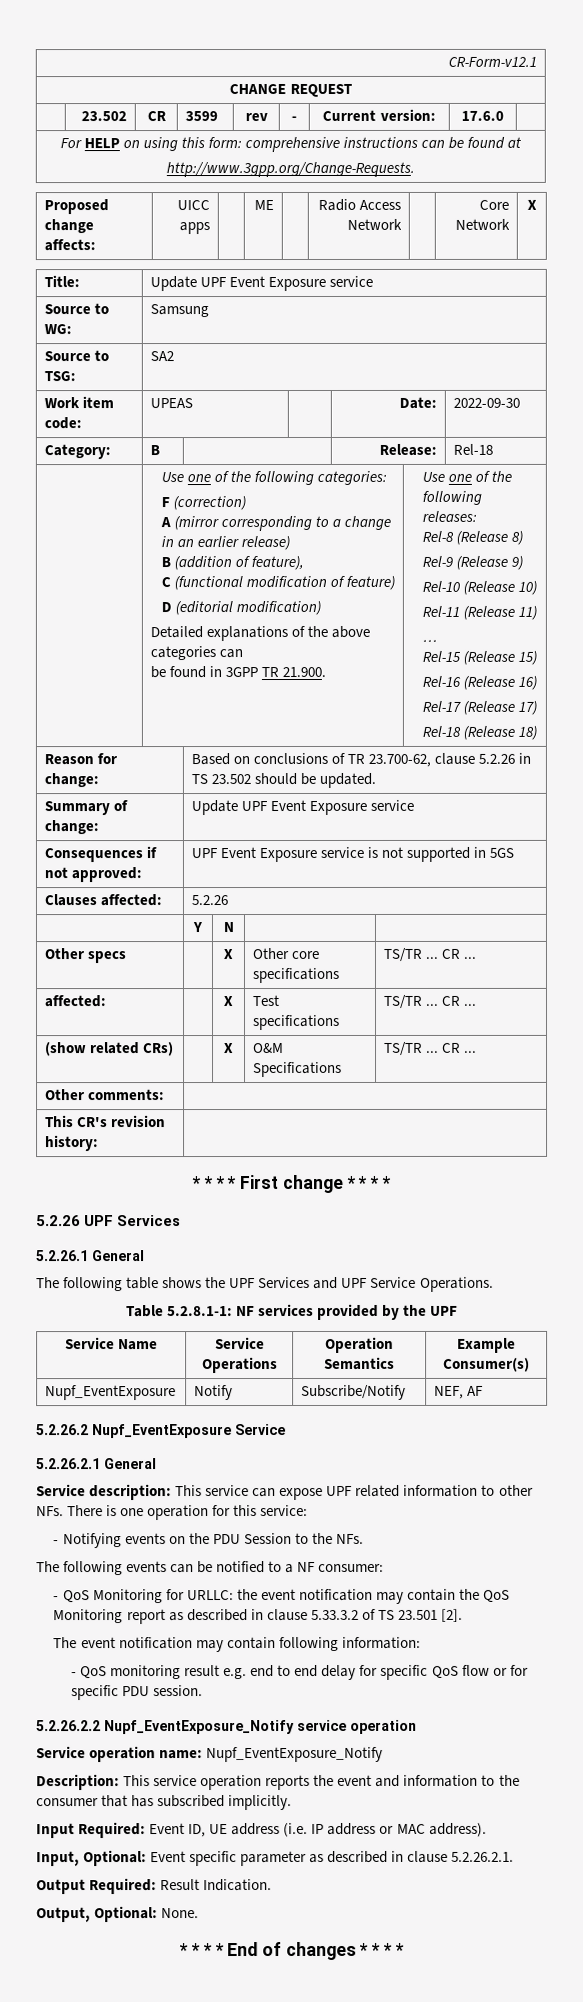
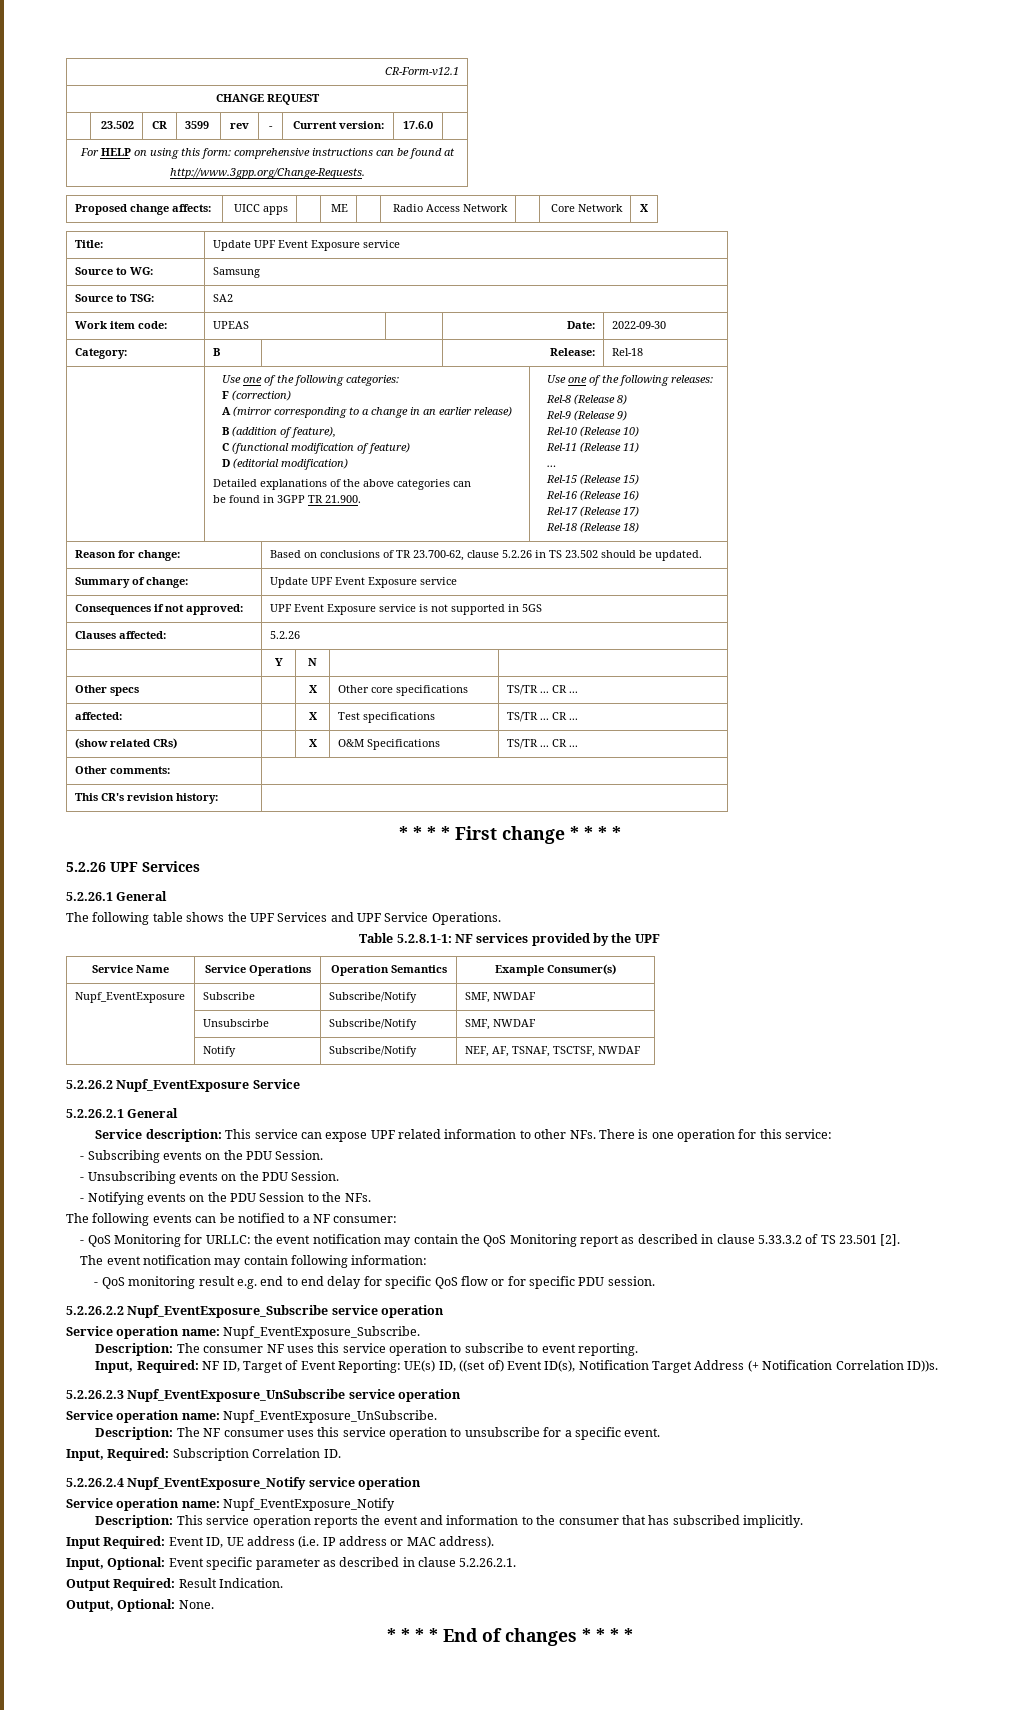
- Nupf_EventExposure | Notify | Subscribe/Notify | NEF, AF
+ Nupf_EventExposure | Subscribe | Subscribe/Notify | SMF, NWDAF
+ | Unsubscirbe | Subscribe/Notify | SMF, NWDAF
+ | Notify | Subscribe/Notify | NEF, AF, TSNAF, TSCTSF, NWDAF
+ - Subscribing events on the PDU Session.
+ - Unsubscribing events on the PDU Session.
- 5.2.26.2.2 Nupf_EventExposure_Notify service operation
+ 5.2.26.2.2 Nupf_EventExposure_Subscribe service operation
+ Service operation name: Nupf_EventExposure_Subscribe.
+ Description: The consumer NF uses this service operation to subscribe to event reporting.
+ Input, Required: NF ID, Target of Event Reporting: UE(s) ID, ((set of) Event ID(s), Notification Target Address (+ Notification Correlation ID))s.
+ 5.2.26.2.3 Nupf_EventExposure_UnSubscribe service operation
+ Service operation name: Nupf_EventExposure_UnSubscribe.
+ Description: The NF consumer uses this service operation to unsubscribe for a specific event.
+ Input, Required: Subscription Correlation ID.
+ 5.2.26.2.4 Nupf_EventExposure_Notify service operation

